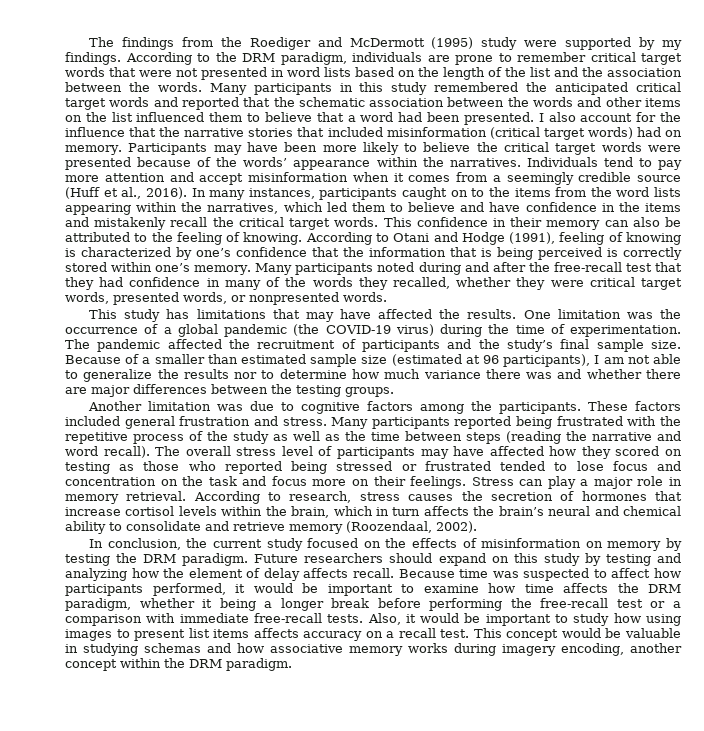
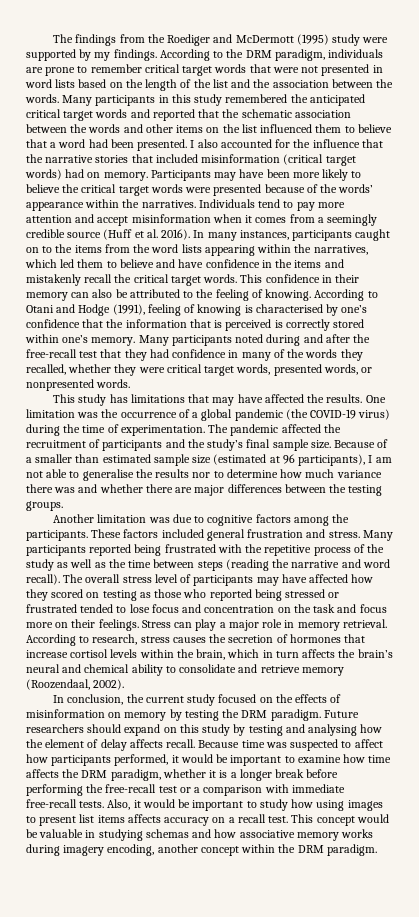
- I also account for the influence that the narrative stories that included misinformation (critical target words) had on memory.
+ I also accounted for the influence that the narrative stories that included misinformation (critical target words) had on memory.
- Individuals tend to pay more attention and accept misinformation when it comes from a seemingly credible source (Huff et al., 2016).
+ Individuals tend to pay more attention and accept misinformation when it comes from a seemingly credible source (Huff et al. 2016).
- According to Otani and Hodge (1991), feeling of knowing is characterized by one’s confidence that the information that is being perceived is correctly stored within one’s memory.
+ According to Otani and Hodge (1991), feeling of knowing is characterised by one’s confidence that the information that is perceived is correctly stored within one’s memory.
- Because of a smaller than estimated sample size (estimated at 96 participants), I am not able to generalize the results nor to determine how much variance there was and whether there are major differences between the testing groups.
+ Because of a smaller than estimated sample size (estimated at 96 participants), I am not able to generalise the results nor to determine how much variance there was and whether there are major differences between the testing groups.
- Future researchers should expand on this study by testing and analyzing how the element of delay affects recall.
+ Future researchers should expand on this study by testing and analysing how the element of delay affects recall.
- Because time was suspected to affect how participants performed, it would be important to examine how time affects the DRM paradigm, whether it being a longer break before performing the free-recall test or a comparison with immediate free-recall tests.
+ Because time was suspected to affect how participants performed, it would be important to examine how time affects the DRM paradigm, whether it is a longer break before performing the free-recall test or a comparison with immediate free-recall tests.

